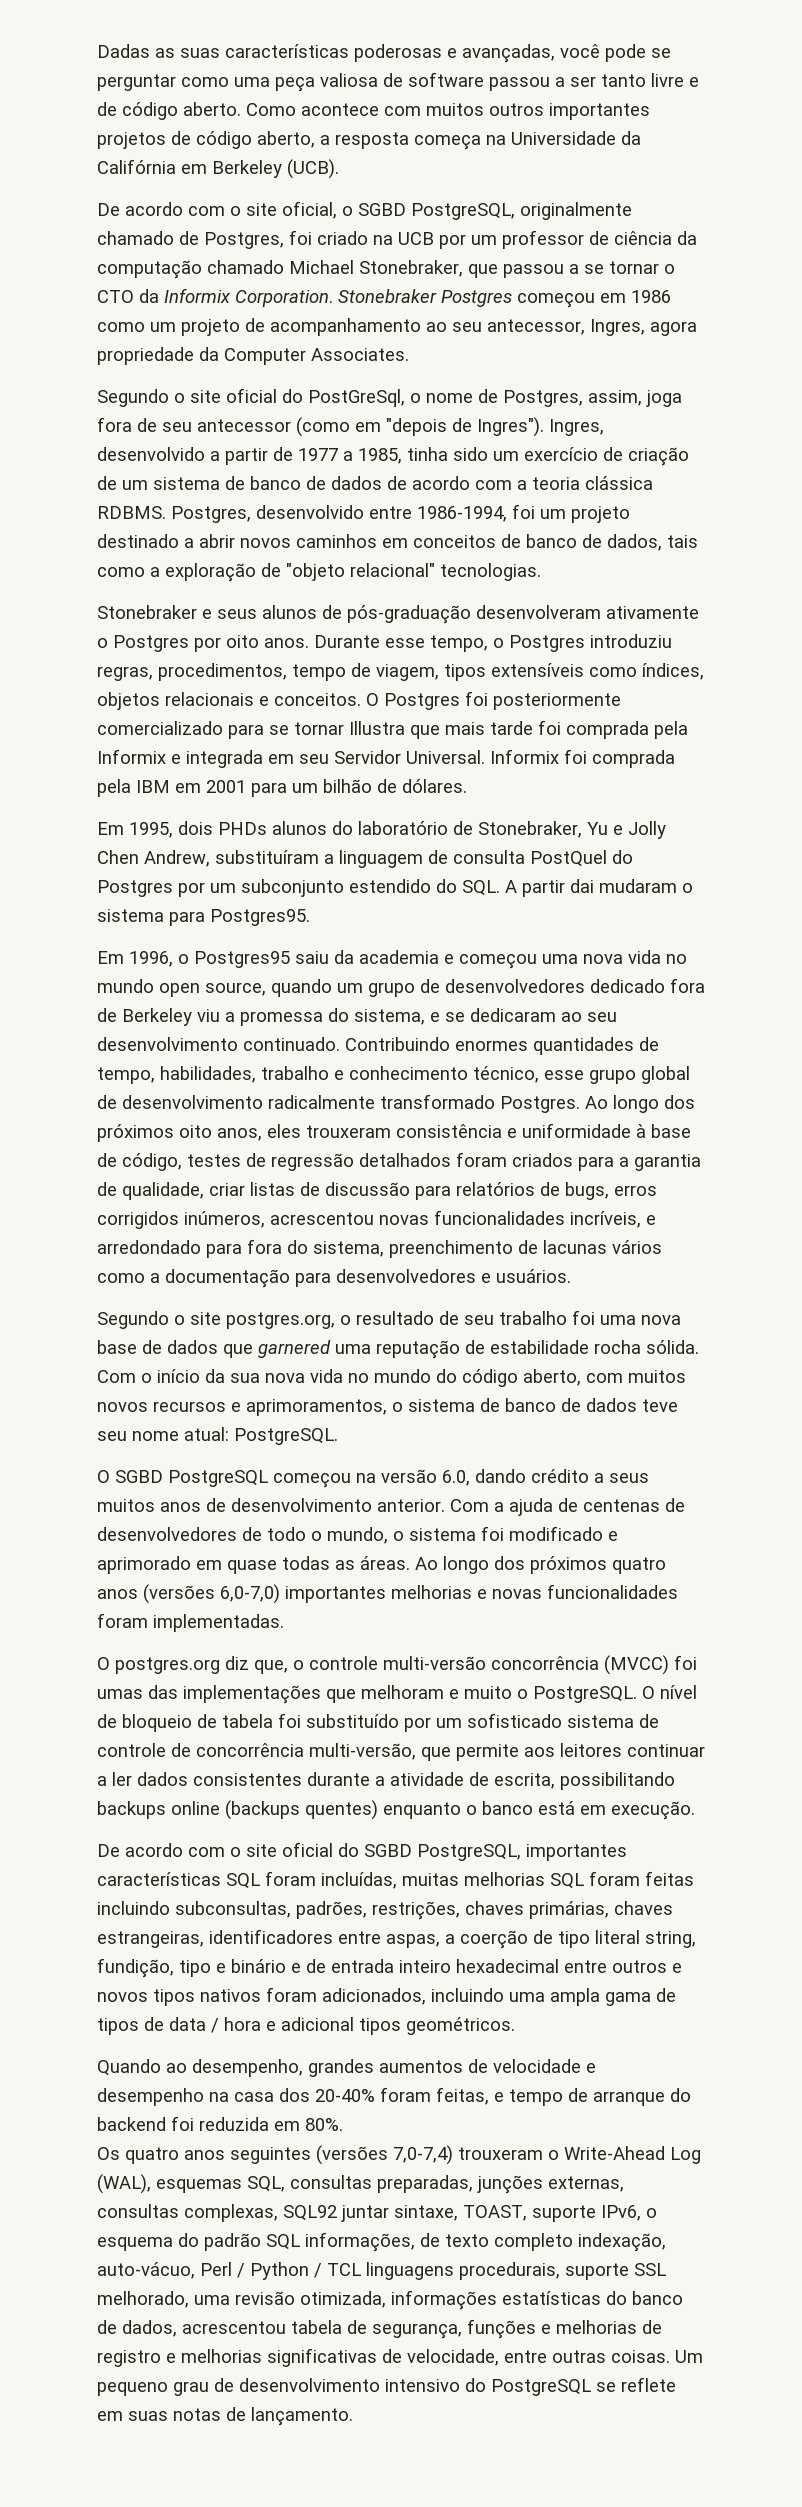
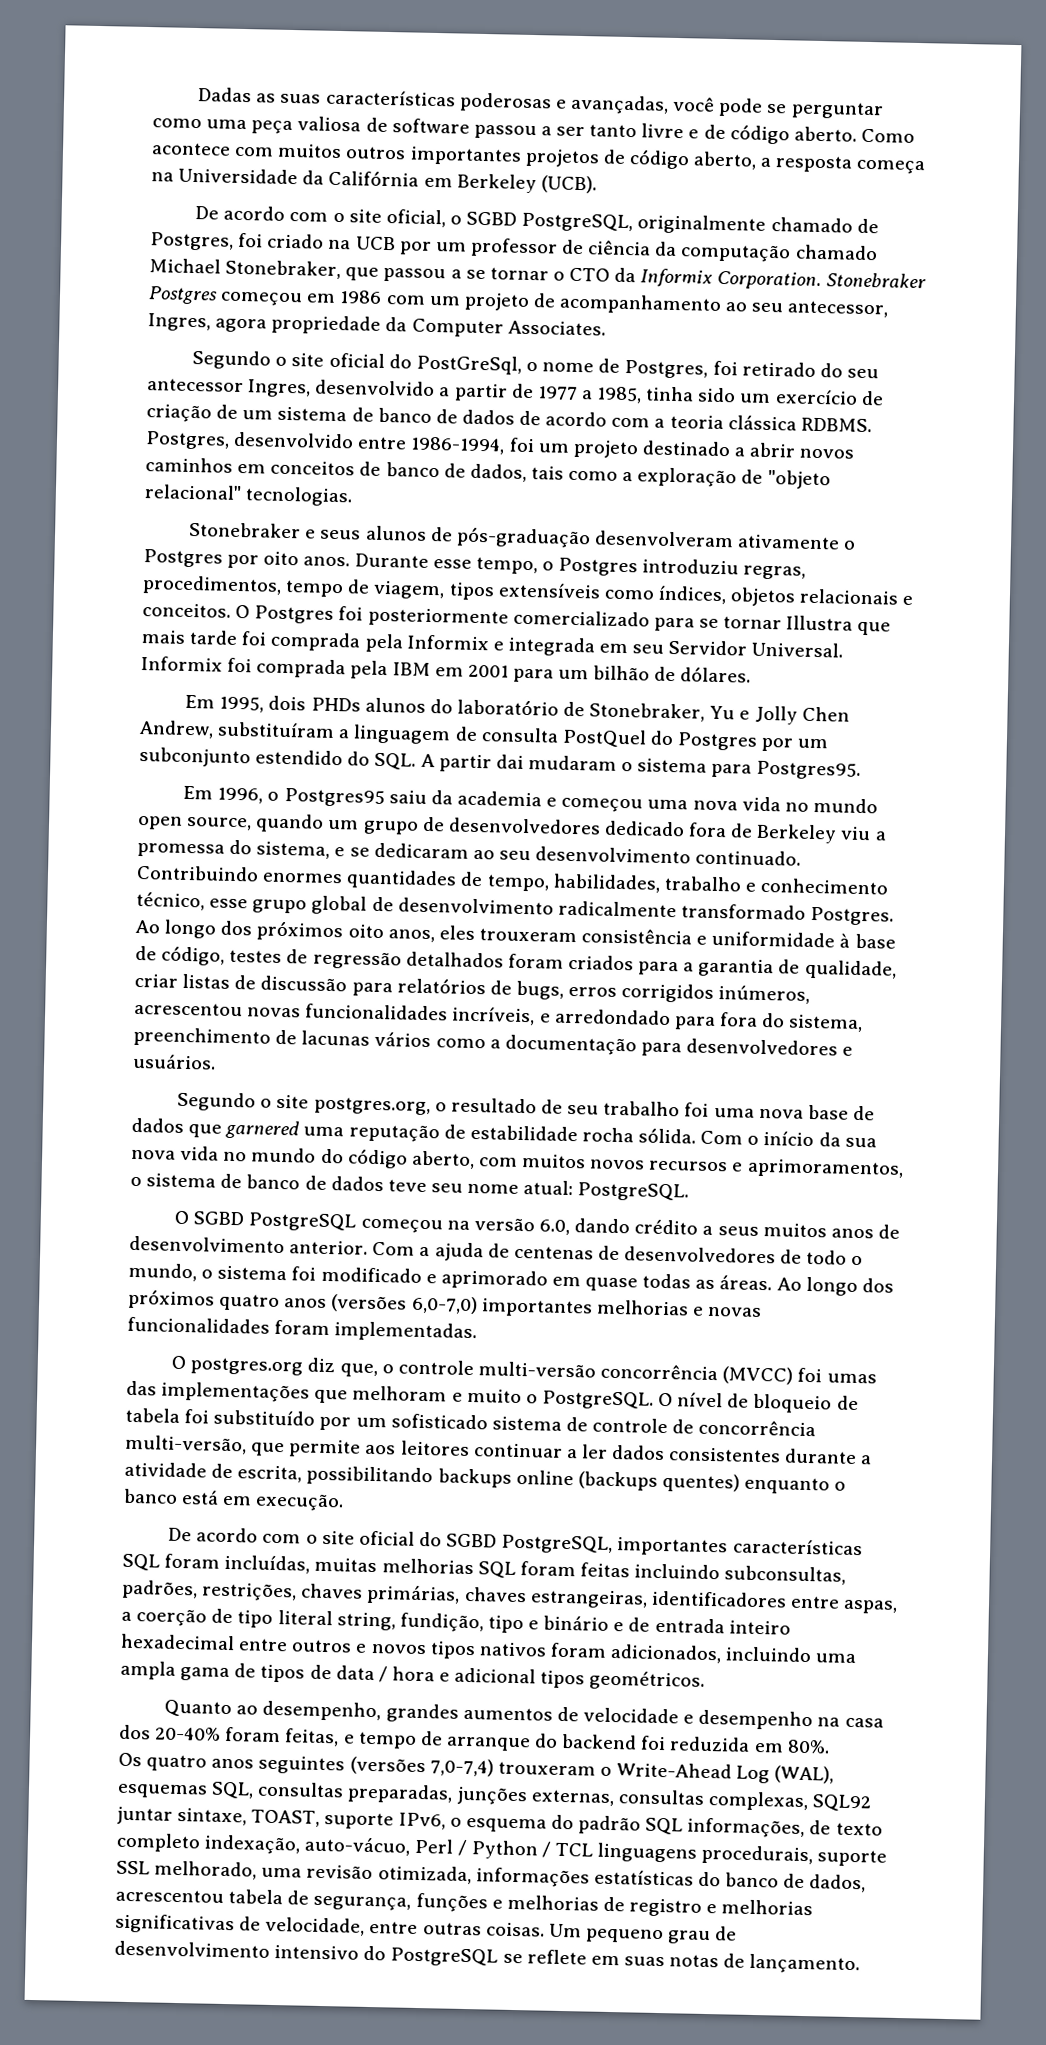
- Stonebraker Postgres começou em 1986 como um projeto de acompanhamento ao seu antecessor, Ingres, agora propriedade da Computer Associates.
+ Stonebraker Postgres começou em 1986 com um projeto de acompanhamento ao seu antecessor, Ingres, agora propriedade da Computer Associates.
- Segundo o site oficial do PostGreSql, o nome de Postgres, assim, joga fora de seu antecessor (como em "depois de Ingres"). Ingres, desenvolvido a partir de 1977 a 1985, tinha sido um exercício de criação de um sistema de banco de dados de acordo com a teoria clássica RDBMS.
+ Segundo o site oficial do PostGreSql, o nome de Postgres, foi retirado do seu antecessor Ingres, desenvolvido a partir de 1977 a 1985, tinha sido um exercício de criação de um sistema de banco de dados de acordo com a teoria clássica RDBMS.
- Quando ao desempenho, grandes aumentos de velocidade e desempenho na casa dos 20-40% foram feitas, e tempo de arranque do backend foi reduzida em 80%.
+ Quanto ao desempenho, grandes aumentos de velocidade e desempenho na casa dos 20-40% foram feitas, e tempo de arranque do backend foi reduzida em 80%.

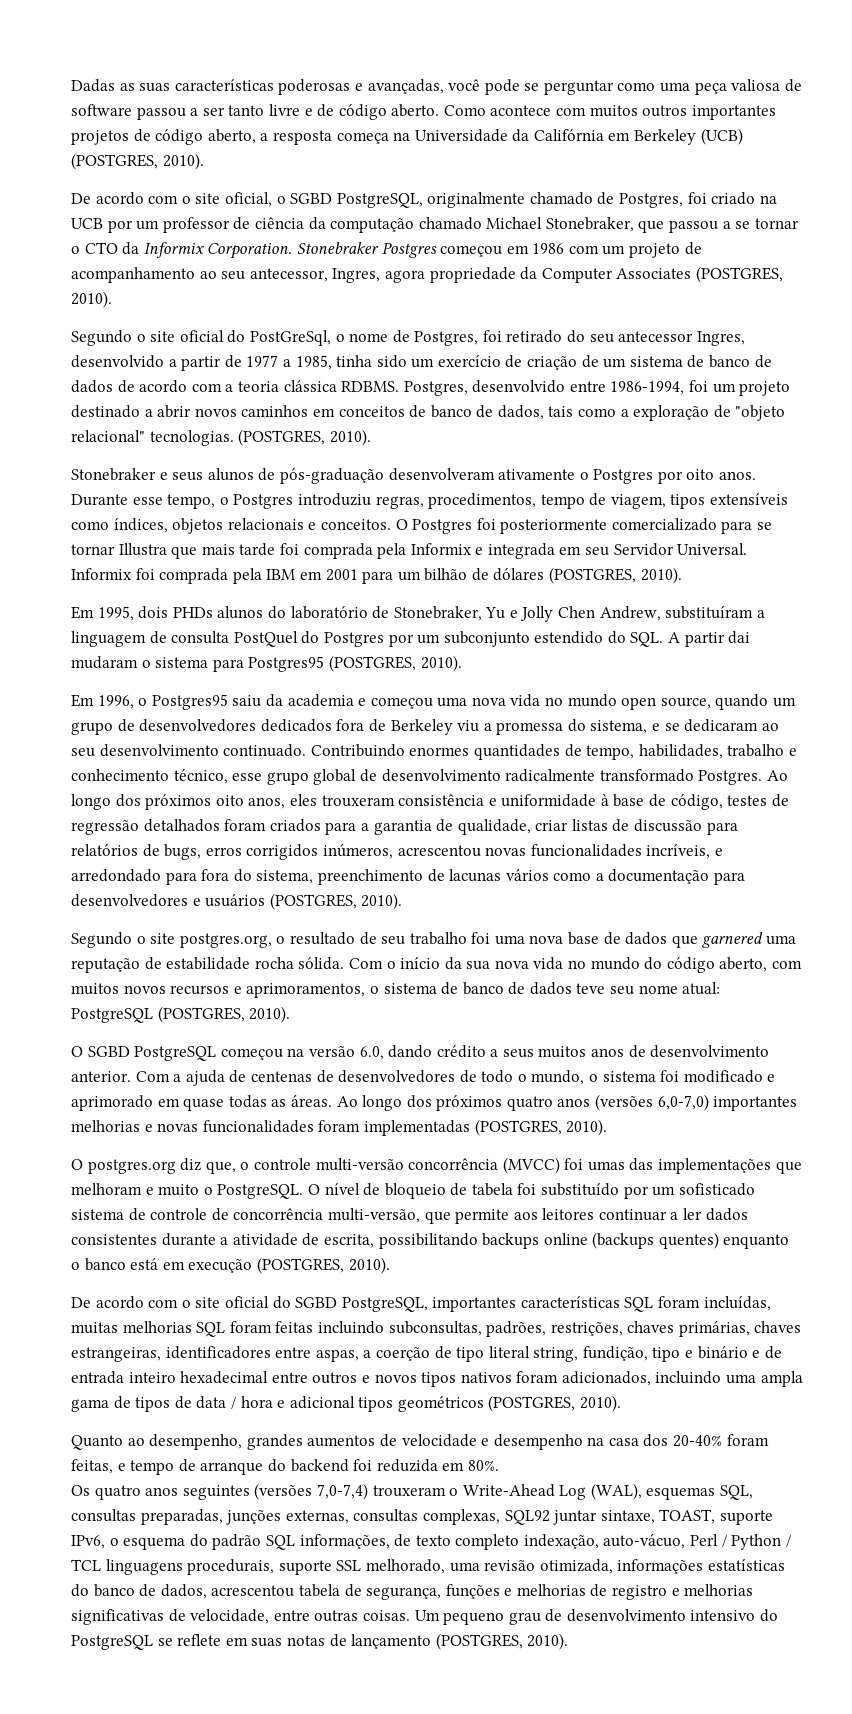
- Como acontece com muitos outros importantes projetos de código aberto, a resposta começa na Universidade da Califórnia em Berkeley (UCB).
+ Como acontece com muitos outros importantes projetos de código aberto, a resposta começa na Universidade da Califórnia em Berkeley (UCB) (POSTGRES, 2010).
- Stonebraker Postgres começou em 1986 com um projeto de acompanhamento ao seu antecessor, Ingres, agora propriedade da Computer Associates.
+ Stonebraker Postgres começou em 1986 com um projeto de acompanhamento ao seu antecessor, Ingres, agora propriedade da Computer Associates (POSTGRES, 2010).
- Postgres, desenvolvido entre 1986-1994, foi um projeto destinado a abrir novos caminhos em conceitos de banco de dados, tais como a exploração de "objeto relacional" tecnologias.
+ Postgres, desenvolvido entre 1986-1994, foi um projeto destinado a abrir novos caminhos em conceitos de banco de dados, tais como a exploração de "objeto relacional" tecnologias. (POSTGRES, 2010).
- Informix foi comprada pela IBM em 2001 para um bilhão de dólares.
+ Informix foi comprada pela IBM em 2001 para um bilhão de dólares (POSTGRES, 2010).
- Em 1995, dois PHDs alunos do laboratório de Stonebraker, Yu e Jolly Chen Andrew, substituíram a linguagem de consulta PostQuel do Postgres por um subconjunto estendido do SQL. A partir dai mudaram o sistema para Postgres95.
+ Em 1995, dois PHDs alunos do laboratório de Stonebraker, Yu e Jolly Chen Andrew, substituíram a linguagem de consulta PostQuel do Postgres por um subconjunto estendido do SQL. A partir dai mudaram o sistema para Postgres95 (POSTGRES, 2010).
- Em 1996, o Postgres95 saiu da academia e começou uma nova vida no mundo open source, quando um grupo de desenvolvedores dedicado fora de Berkeley viu a promessa do sistema, e se dedicaram ao seu desenvolvimento continuado.
+ Em 1996, o Postgres95 saiu da academia e começou uma nova vida no mundo open source, quando um grupo de desenvolvedores dedicados fora de Berkeley viu a promessa do sistema, e se dedicaram ao seu desenvolvimento continuado.
- Ao longo dos próximos oito anos, eles trouxeram consistência e uniformidade à base de código, testes de regressão detalhados foram criados para a garantia de qualidade, criar listas de discussão para relatórios de bugs, erros corrigidos inúmeros, acrescentou novas funcionalidades incríveis, e arredondado para fora do sistema, preenchimento de lacunas vários como a documentação para desenvolvedores e usuários.
+ Ao longo dos próximos oito anos, eles trouxeram consistência e uniformidade à base de código, testes de regressão detalhados foram criados para a garantia de qualidade, criar listas de discussão para relatórios de bugs, erros corrigidos inúmeros, acrescentou novas funcionalidades incríveis, e arredondado para fora do sistema, preenchimento de lacunas vários como a documentação para desenvolvedores e usuários (POSTGRES, 2010).
- Com o início da sua nova vida no mundo do código aberto, com muitos novos recursos e aprimoramentos, o sistema de banco de dados teve seu nome atual: PostgreSQL.
+ Com o início da sua nova vida no mundo do código aberto, com muitos novos recursos e aprimoramentos, o sistema de banco de dados teve seu nome atual: PostgreSQL (POSTGRES, 2010).
- Ao longo dos próximos quatro anos (versões 6,0-7,0) importantes melhorias e novas funcionalidades foram implementadas.
+ Ao longo dos próximos quatro anos (versões 6,0-7,0) importantes melhorias e novas funcionalidades foram implementadas (POSTGRES, 2010).
- O nível de bloqueio de tabela foi substituído por um sofisticado sistema de controle de concorrência multi-versão, que permite aos leitores continuar a ler dados consistentes durante a atividade de escrita, possibilitando backups online (backups quentes) enquanto o banco está em execução.
+ O nível de bloqueio de tabela foi substituído por um sofisticado sistema de controle de concorrência multi-versão, que permite aos leitores continuar a ler dados consistentes durante a atividade de escrita, possibilitando backups online (backups quentes) enquanto o banco está em execução (POSTGRES, 2010).
- De acordo com o site oficial do SGBD PostgreSQL, importantes características SQL foram incluídas, muitas melhorias SQL foram feitas incluindo subconsultas, padrões, restrições, chaves primárias, chaves estrangeiras, identificadores entre aspas, a coerção de tipo literal string, fundição, tipo e binário e de entrada inteiro hexadecimal entre outros e novos tipos nativos foram adicionados, incluindo uma ampla gama de tipos de data / hora e adicional tipos geométricos.
+ De acordo com o site oficial do SGBD PostgreSQL, importantes características SQL foram incluídas, muitas melhorias SQL foram feitas incluindo subconsultas, padrões, restrições, chaves primárias, chaves estrangeiras, identificadores entre aspas, a coerção de tipo literal string, fundição, tipo e binário e de entrada inteiro hexadecimal entre outros e novos tipos nativos foram adicionados, incluindo uma ampla gama de tipos de data / hora e adicional tipos geométricos (POSTGRES, 2010).
- Um pequeno grau de desenvolvimento intensivo do PostgreSQL se reflete em suas notas de lançamento.
+ Um pequeno grau de desenvolvimento intensivo do PostgreSQL se reflete em suas notas de lançamento (POSTGRES, 2010).

